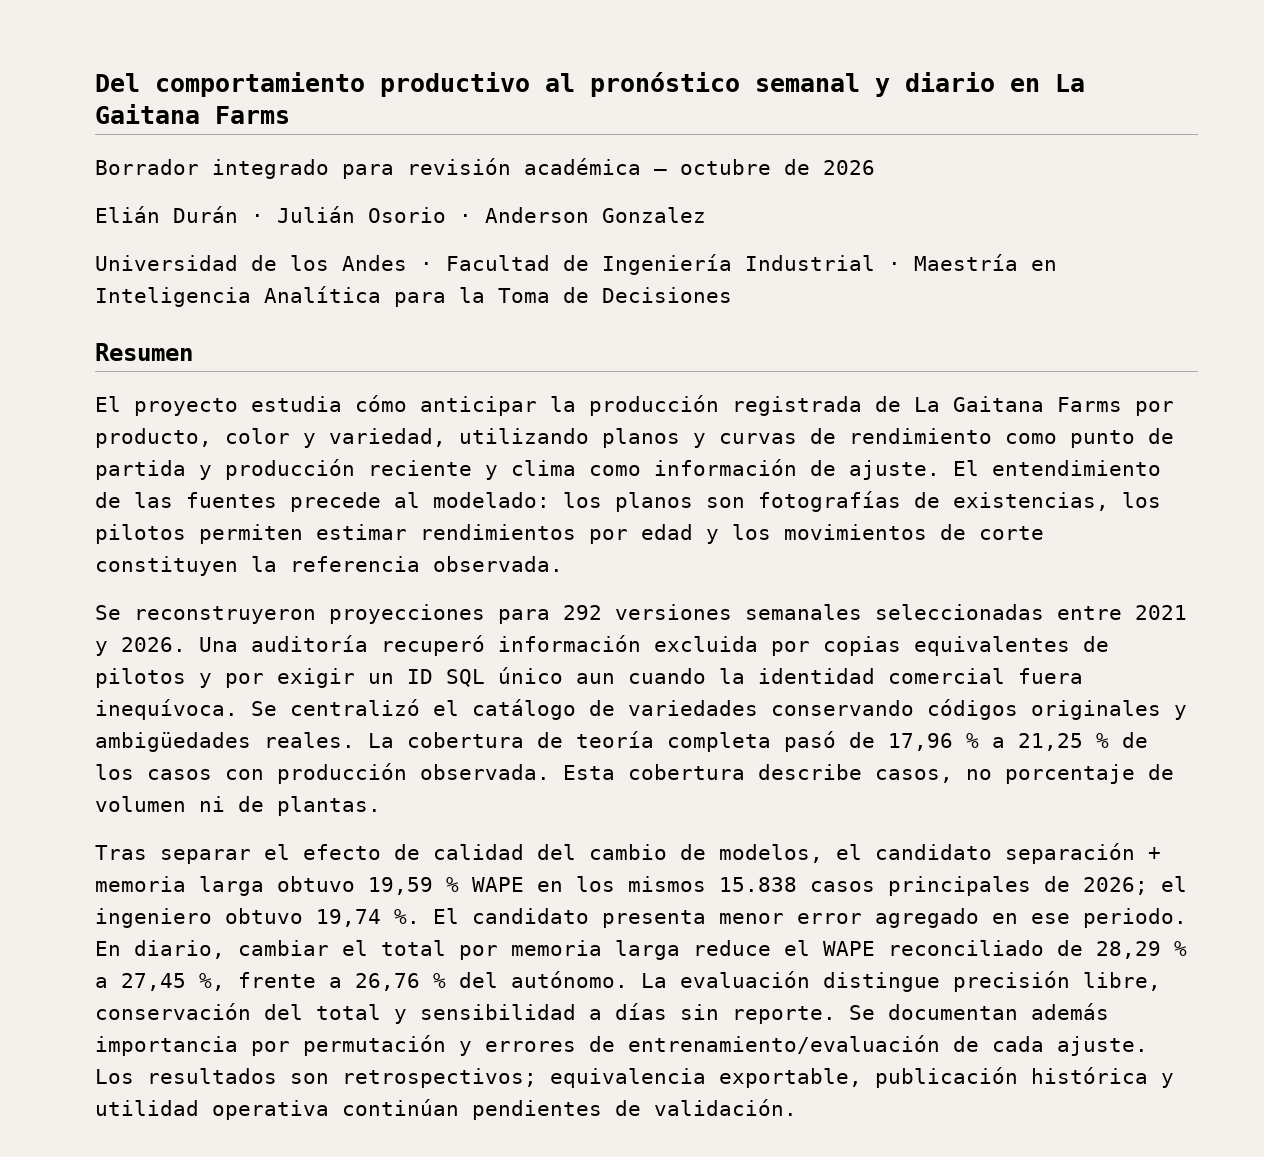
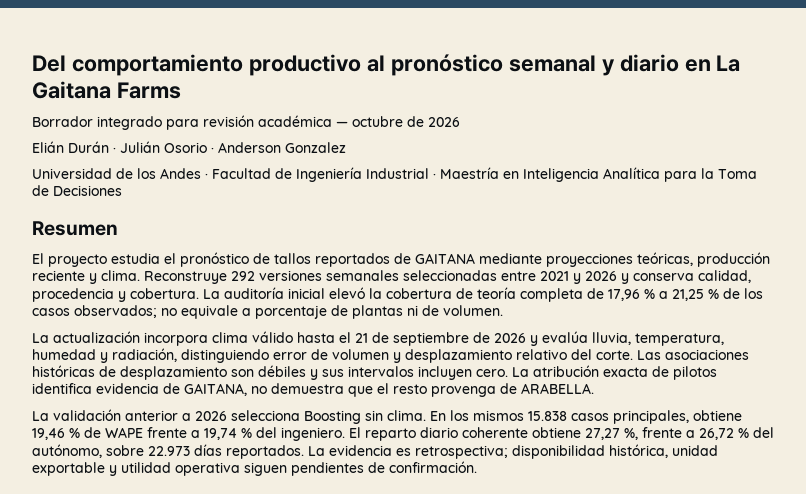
- El proyecto estudia cómo anticipar la producción registrada de La Gaitana Farms por producto, color y variedad, utilizando planos y curvas de rendimiento como punto de partida y producción reciente y clima como información de ajuste. El entendimiento de las fuentes precede al modelado: los planos son fotografías de existencias, los pilotos permiten estimar rendimientos por edad y los movimientos de corte constituyen la referencia observada.
- Se reconstruyeron proyecciones para 292 versiones semanales seleccionadas entre 2021 y 2026. Una auditoría recuperó información excluida por copias equivalentes de pilotos y por exigir un ID SQL único aun cuando la identidad comercial fuera inequívoca. Se centralizó el catálogo de variedades conservando códigos originales y ambigüedades reales. La cobertura de teoría completa pasó de 17,96 % a 21,25 % de los casos con producción observada. Esta cobertura describe casos, no porcentaje de volumen ni de plantas.
- Tras separar el efecto de calidad del cambio de modelos, el candidato separación + memoria larga obtuvo 19,59 % WAPE en los mismos 15.838 casos principales de 2026; el ingeniero obtuvo 19,74 %. El candidato presenta menor error agregado en ese periodo. En diario, cambiar el total por memoria larga reduce el WAPE reconciliado de 28,29 % a 27,45 %, frente a 26,76 % del autónomo. La evaluación distingue precisión libre, conservación del total y sensibilidad a días sin reporte. Se documentan además importancia por permutación y errores de entrenamiento/evaluación de cada ajuste. Los resultados son retrospectivos; equivalencia exportable, publicación histórica y utilidad operativa continúan pendientes de validación.
+ El proyecto estudia el pronóstico de tallos reportados de GAITANA mediante proyecciones teóricas, producción reciente y clima. Reconstruye 292 versiones semanales seleccionadas entre 2021 y 2026 y conserva calidad, procedencia y cobertura. La auditoría inicial elevó la cobertura de teoría completa de 17,96 % a 21,25 % de los casos observados; no equivale a porcentaje de plantas ni de volumen.
+ La actualización incorpora clima válido hasta el 21 de septiembre de 2026 y evalúa lluvia, temperatura, humedad y radiación, distinguiendo error de volumen y desplazamiento relativo del corte. Las asociaciones históricas de desplazamiento son débiles y sus intervalos incluyen cero. La atribución exacta de pilotos identifica evidencia de GAITANA, no demuestra que el resto provenga de ARABELLA.
+ La validación anterior a 2026 selecciona Boosting sin clima. En los mismos 15.838 casos principales, obtiene 19,46 % de WAPE frente a 19,74 % del ingeniero. El reparto diario coherente obtiene 27,27 %, frente a 26,72 % del autónomo, sobre 22.973 días reportados. La evidencia es retrospectiva; disponibilidad histórica, unidad exportable y utilidad operativa siguen pendientes de confirmación.

